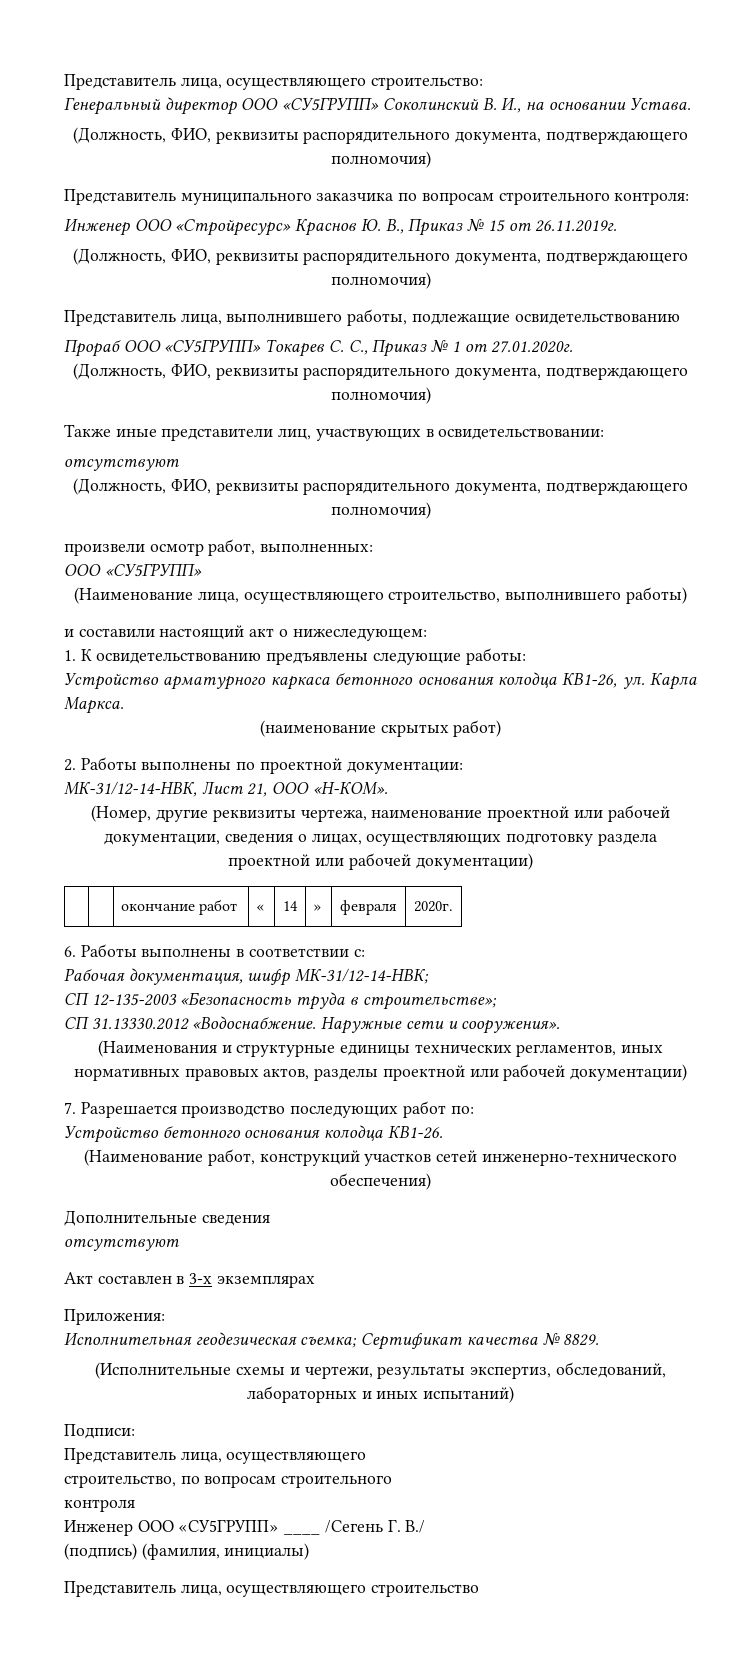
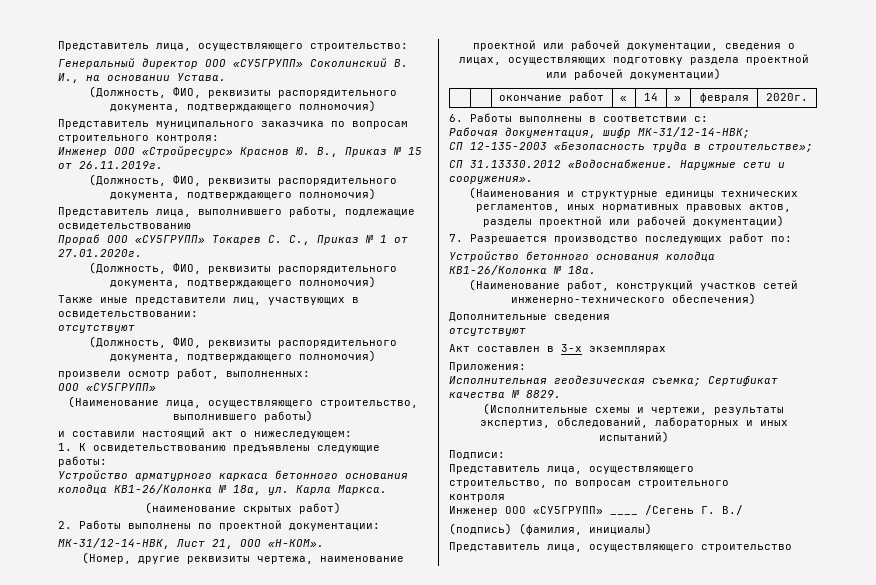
- Устройство арматурного каркаса бетонного основания колодца КВ1-26, ул. Карла Маркса.
+ Устройство арматурного каркаса бетонного основания колодца КВ1-26/Колонка № 18а, ул. Карла Маркса.
- Устройство бетонного основания колодца КВ1-26.
+ Устройство бетонного основания колодца КВ1-26/Колонка № 18а.

